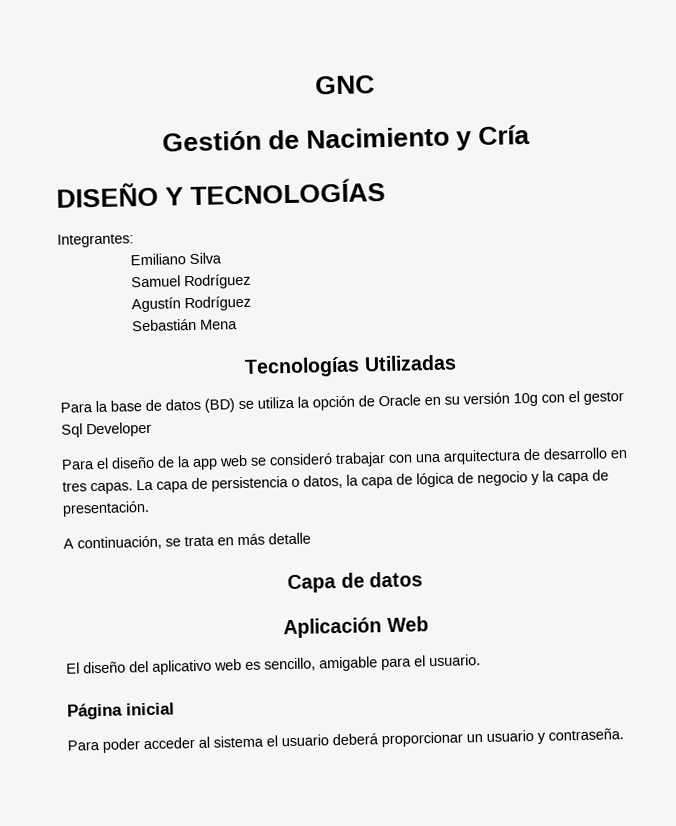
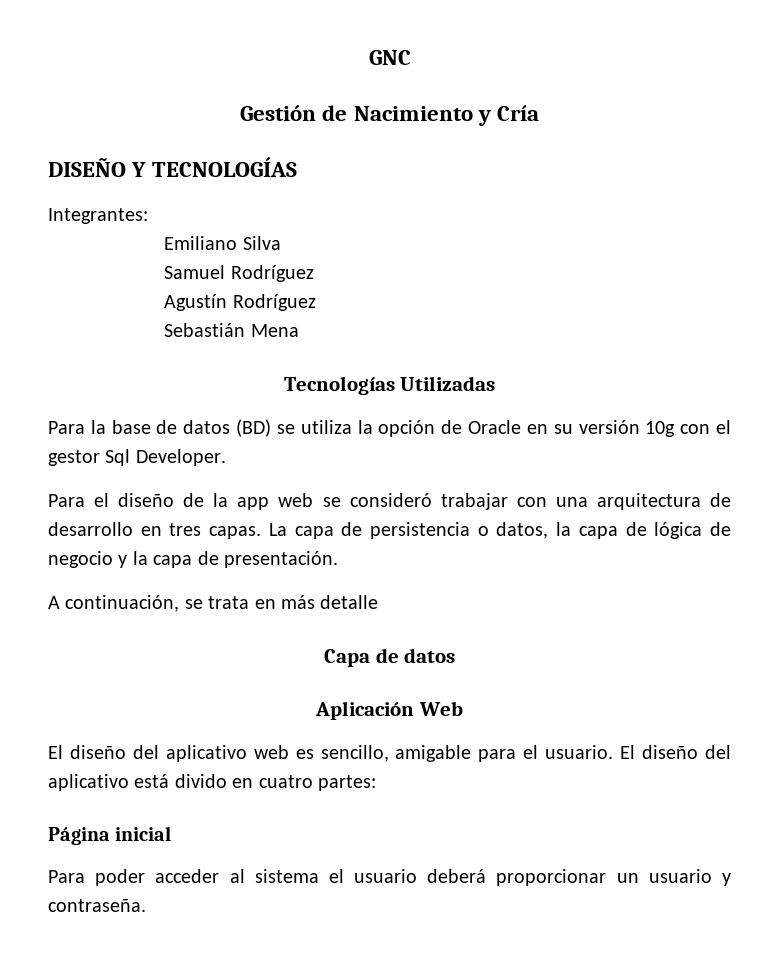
- Para la base de datos (BD) se utiliza la opción de Oracle en su versión 10g con el gestor Sql Developer
+ Para la base de datos (BD) se utiliza la opción de Oracle en su versión 10g con el gestor Sql Developer.
+ El diseño del aplicativo está divido en cuatro partes:

